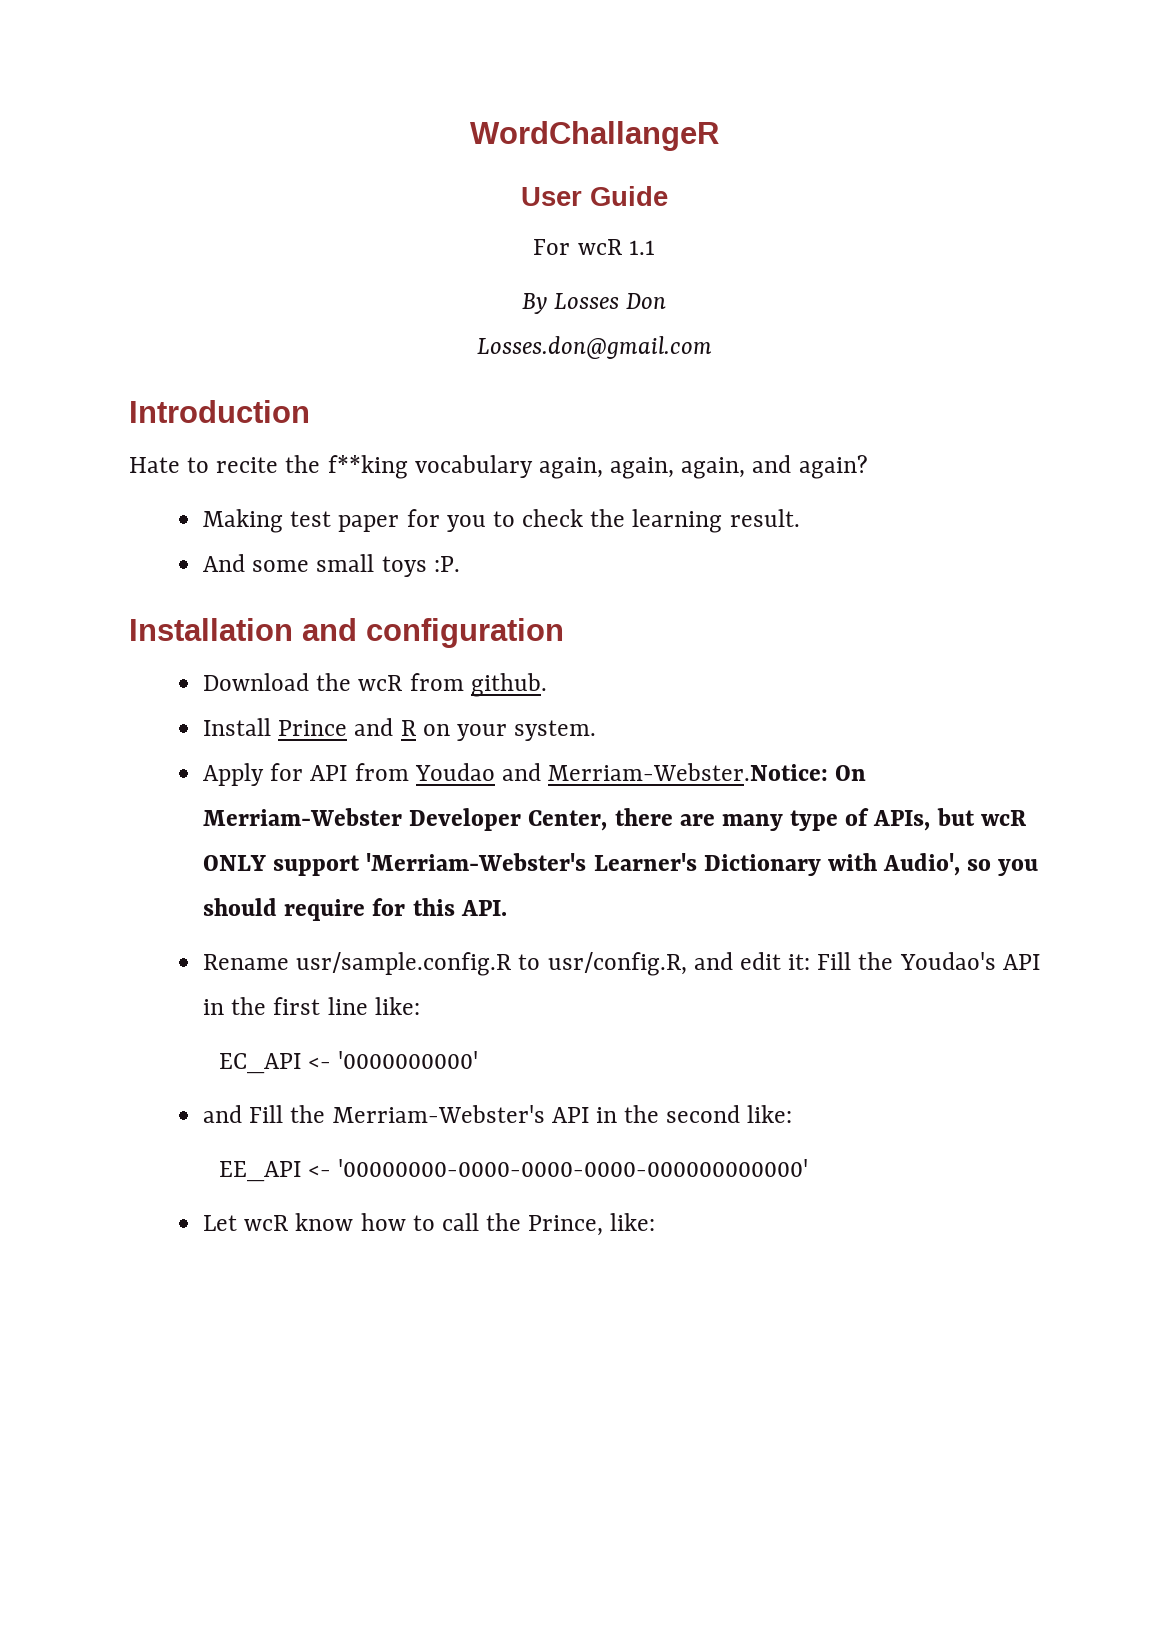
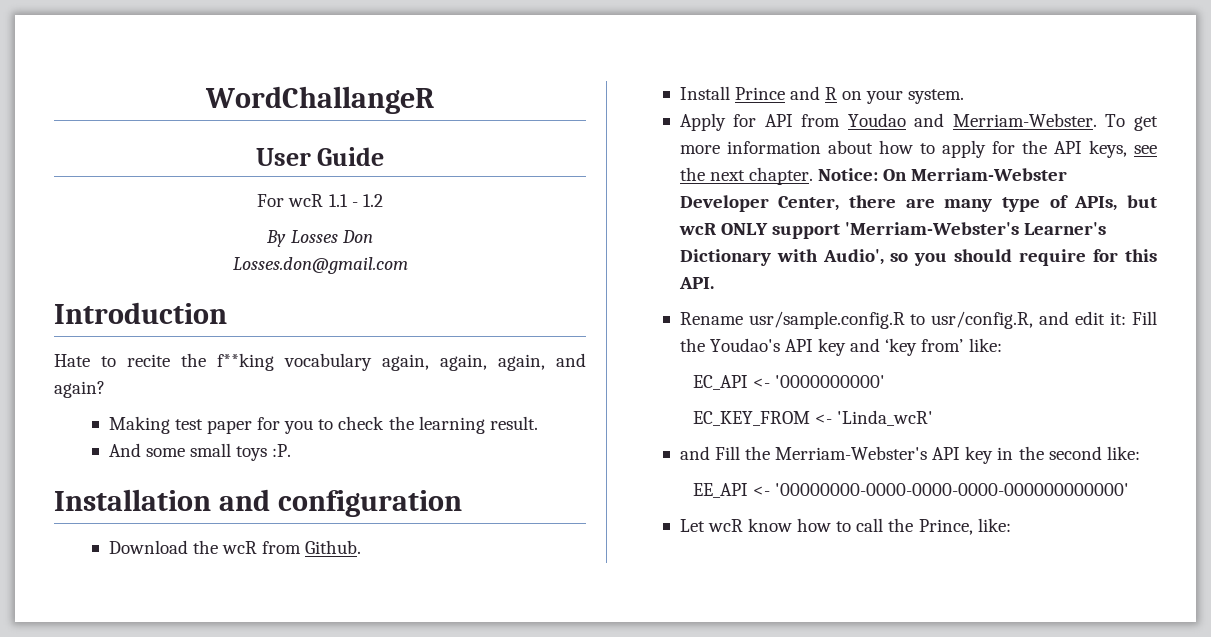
- For wcR 1.1
+ For wcR 1.1 - 1.2
- Download the wcR from github.
+ Download the wcR from Github.
- Apply for API from Youdao and Merriam-Webster.Notice: On Merriam-Webster Developer Center, there are many type of APIs, but wcR ONLY support 'Merriam-Webster's Learner's Dictionary with Audio', so you should require for this API.
+ Apply for API from Youdao and Merriam-Webster. To get more information about how to apply for the API keys, see the next chapter. Notice: On Merriam-Webster Developer Center, there are many type of APIs, but wcR ONLY support 'Merriam-Webster's Learner's Dictionary with Audio', so you should require for this API.
- Rename usr/sample.config.R to usr/config.R, and edit it: Fill the Youdao's API in the first line like:
+ Rename usr/sample.config.R to usr/config.R, and edit it: Fill the Youdao's API key and ‘key from’ like:
+ EC_KEY_FROM <- 'Linda_wcR'
- and Fill the Merriam-Webster's API in the second like:
+ and Fill the Merriam-Webster's API key in the second like:

